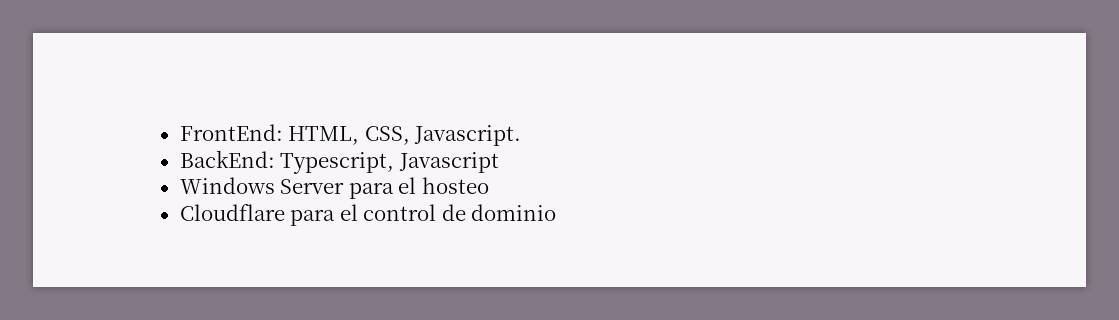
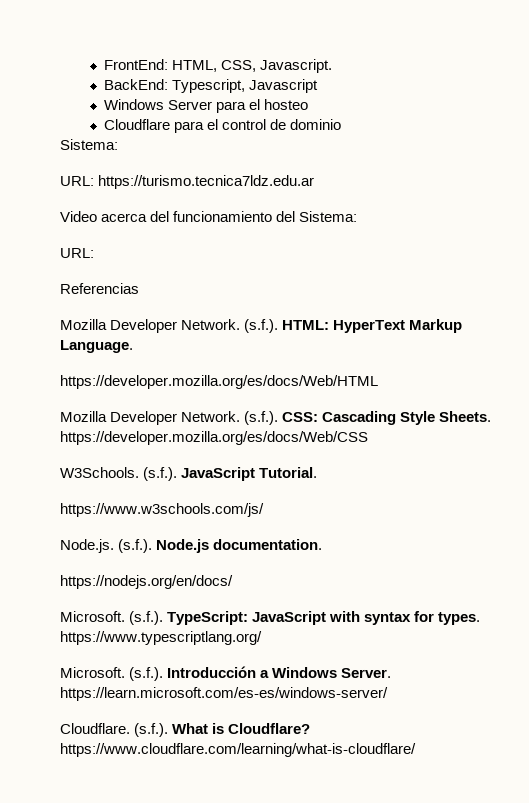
  Cloudflare para el control de dominio
+ Sistema:
+ URL: https://turismo.tecnica7ldz.edu.ar
+ Video acerca del funcionamiento del Sistema:
+ URL:
+ Referencias
+ Mozilla Developer Network. (s.f.). HTML: HyperText Markup Language.
+ https://developer.mozilla.org/es/docs/Web/HTML
+ Mozilla Developer Network. (s.f.). CSS: Cascading Style Sheets. https://developer.mozilla.org/es/docs/Web/CSS
+ W3Schools. (s.f.). JavaScript Tutorial.
+ https://www.w3schools.com/js/
+ Node.js. (s.f.). Node.js documentation.
+ https://nodejs.org/en/docs/
+ Microsoft. (s.f.). TypeScript: JavaScript with syntax for types. https://www.typescriptlang.org/
+ Microsoft. (s.f.). Introducción a Windows Server. https://learn.microsoft.com/es-es/windows-server/
+ Cloudflare. (s.f.). What is Cloudflare? https://www.cloudflare.com/learning/what-is-cloudflare/

